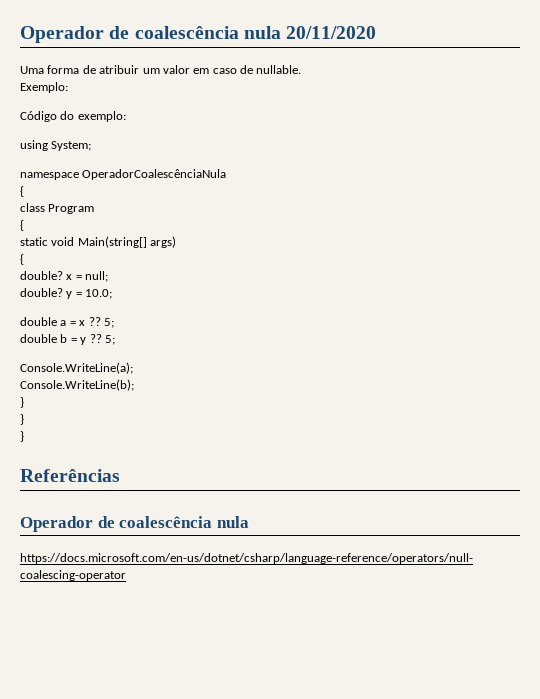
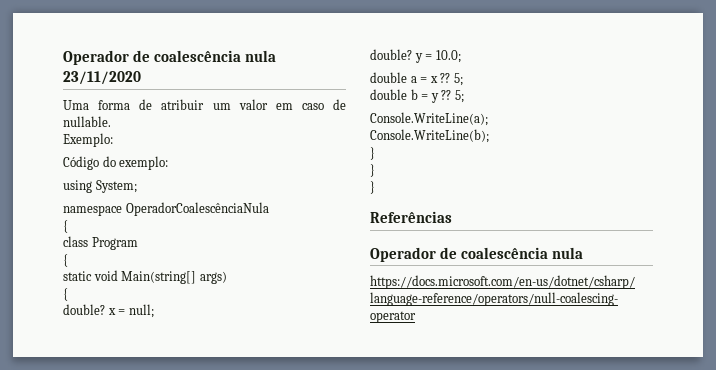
- Operador de coalescência nula 20/11/2020
+ Operador de coalescência nula 23/11/2020

